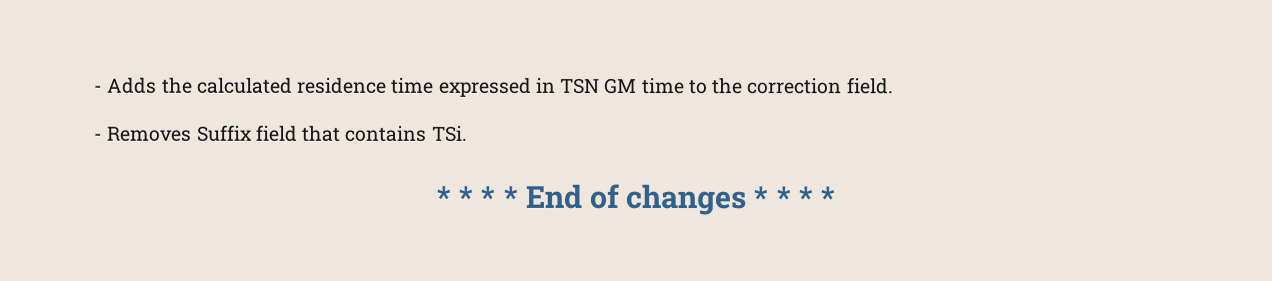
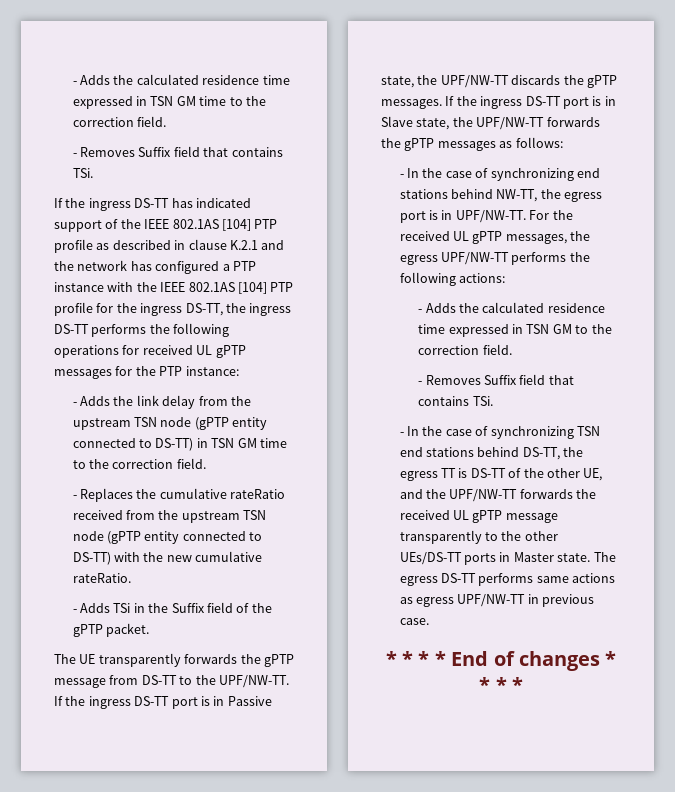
+ If the ingress DS-TT has indicated support of the IEEE 802.1AS [104] PTP profile as described in clause K.2.1 and the network has configured a PTP instance with the IEEE 802.1AS [104] PTP profile for the ingress DS-TT, the ingress DS-TT performs the following operations for received UL gPTP messages for the PTP instance:
+ - Adds the link delay from the upstream TSN node (gPTP entity connected to DS-TT) in TSN GM time to the correction field.
+ - Replaces the cumulative rateRatio received from the upstream TSN node (gPTP entity connected to DS-TT) with the new cumulative rateRatio.
+ - Adds TSi in the Suffix field of the gPTP packet.
+ The UE transparently forwards the gPTP message from DS-TT to the UPF/NW-TT. If the ingress DS-TT port is in Passive state, the UPF/NW-TT discards the gPTP messages. If the ingress DS-TT port is in Slave state, the UPF/NW-TT forwards the gPTP messages as follows:
+ - In the case of synchronizing end stations behind NW-TT, the egress port is in UPF/NW-TT. For the received UL gPTP messages, the egress UPF/NW-TT performs the following actions:
+ - Adds the calculated residence time expressed in TSN GM to the correction field.
+ - Removes Suffix field that contains TSi.
+ - In the case of synchronizing TSN end stations behind DS-TT, the egress TT is DS-TT of the other UE, and the UPF/NW-TT forwards the received UL gPTP message transparently to the other UEs/DS-TT ports in Master state. The egress DS-TT performs same actions as egress UPF/NW-TT in previous case.

